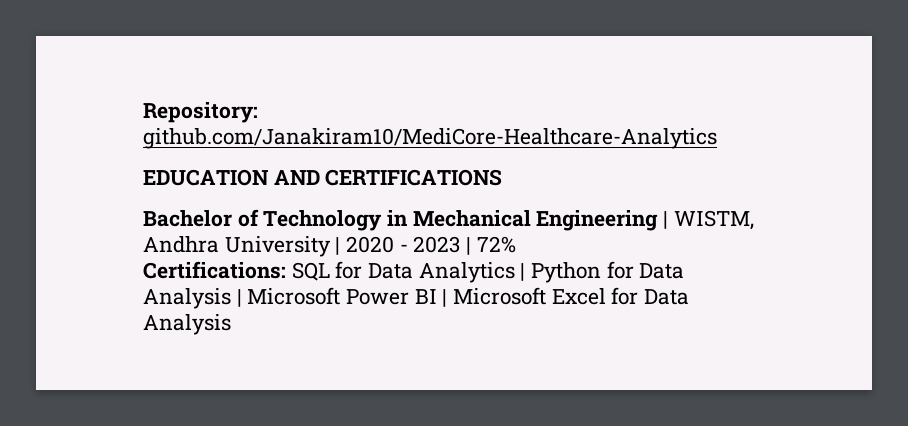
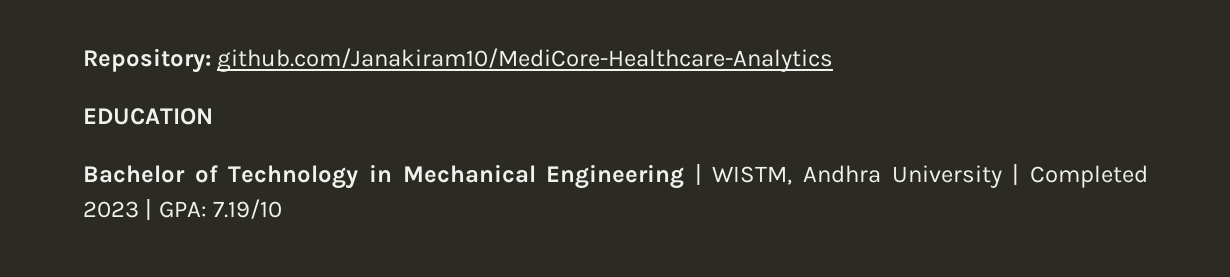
- EDUCATION AND CERTIFICATIONS
+ EDUCATION
- Bachelor of Technology in Mechanical Engineering | WISTM, Andhra University | 2020 - 2023 | 72%
- Certifications: SQL for Data Analytics | Python for Data Analysis | Microsoft Power BI | Microsoft Excel for Data Analysis
+ Bachelor of Technology in Mechanical Engineering | WISTM, Andhra University | Completed 2023 | GPA: 7.19/10

